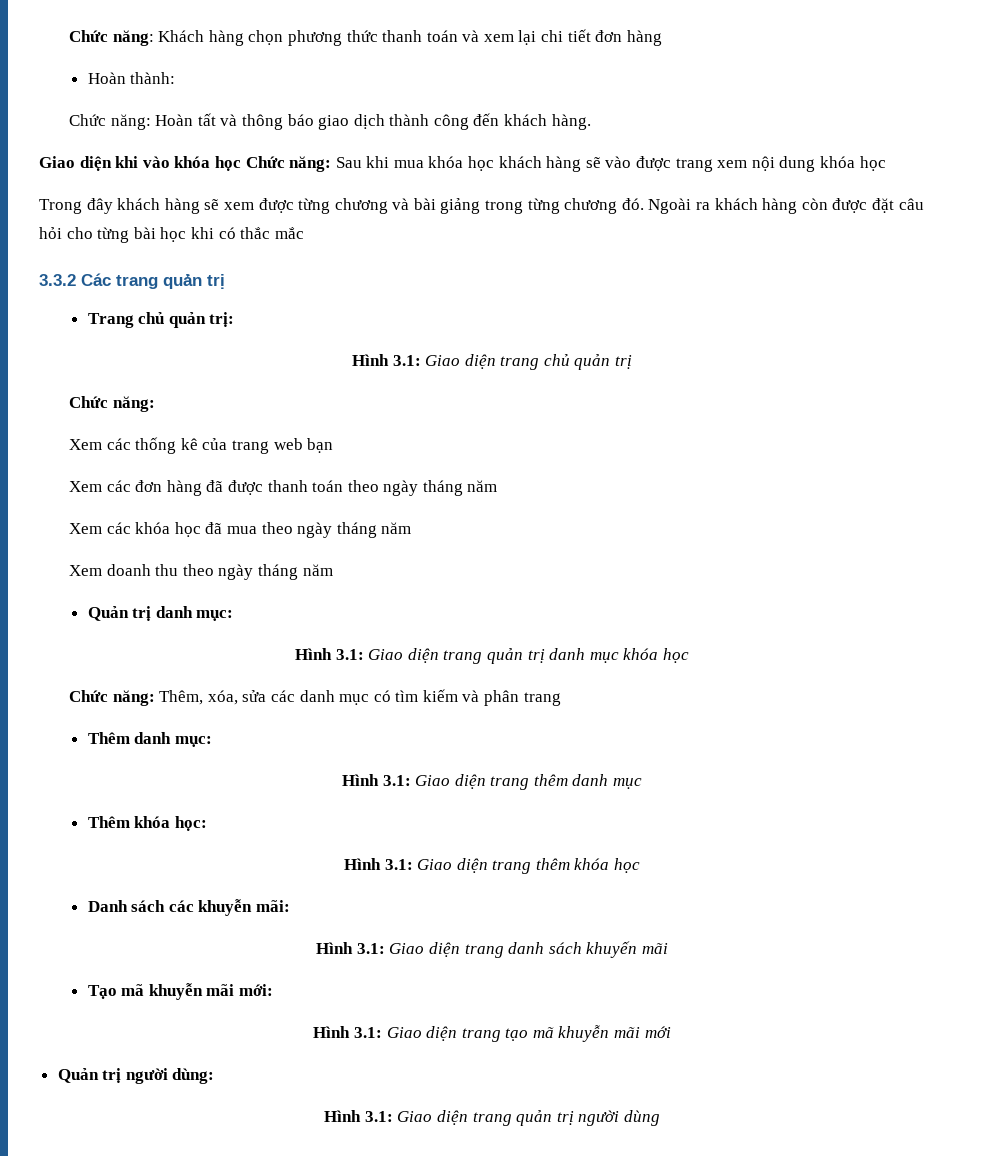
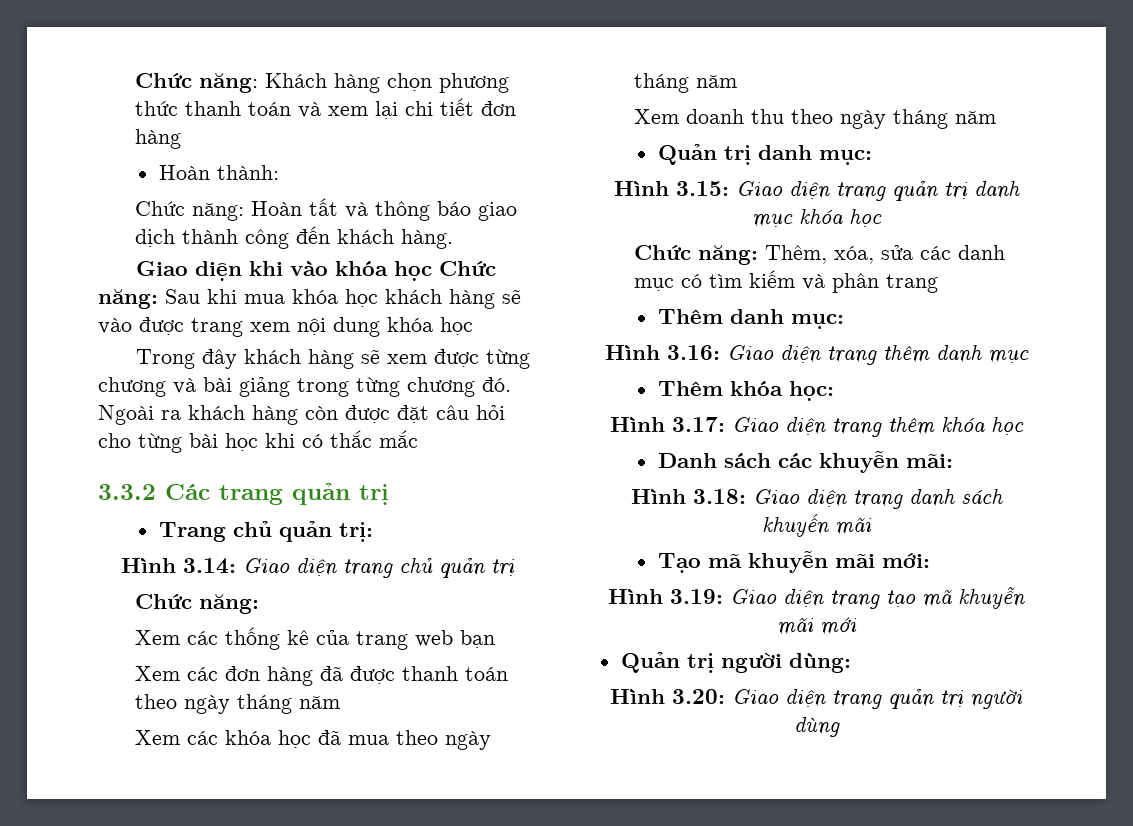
- Hình 3.1: Giao diện trang chủ quản trị
+ Hình 3.14: Giao diện trang chủ quản trị
- Hình 3.1: Giao diện trang quản trị danh mục khóa học
+ Hình 3.15: Giao diện trang quản trị danh mục khóa học
- Hình 3.1: Giao diện trang thêm danh mục
+ Hình 3.16: Giao diện trang thêm danh mục
- Hình 3.1: Giao diện trang thêm khóa học
+ Hình 3.17: Giao diện trang thêm khóa học
- Hình 3.1: Giao diện trang danh sách khuyến mãi
+ Hình 3.18: Giao diện trang danh sách khuyến mãi
- Hình 3.1: Giao diện trang tạo mã khuyễn mãi mới
+ Hình 3.19: Giao diện trang tạo mã khuyễn mãi mới
- Hình 3.1: Giao diện trang quản trị người dùng
+ Hình 3.20: Giao diện trang quản trị người dùng

